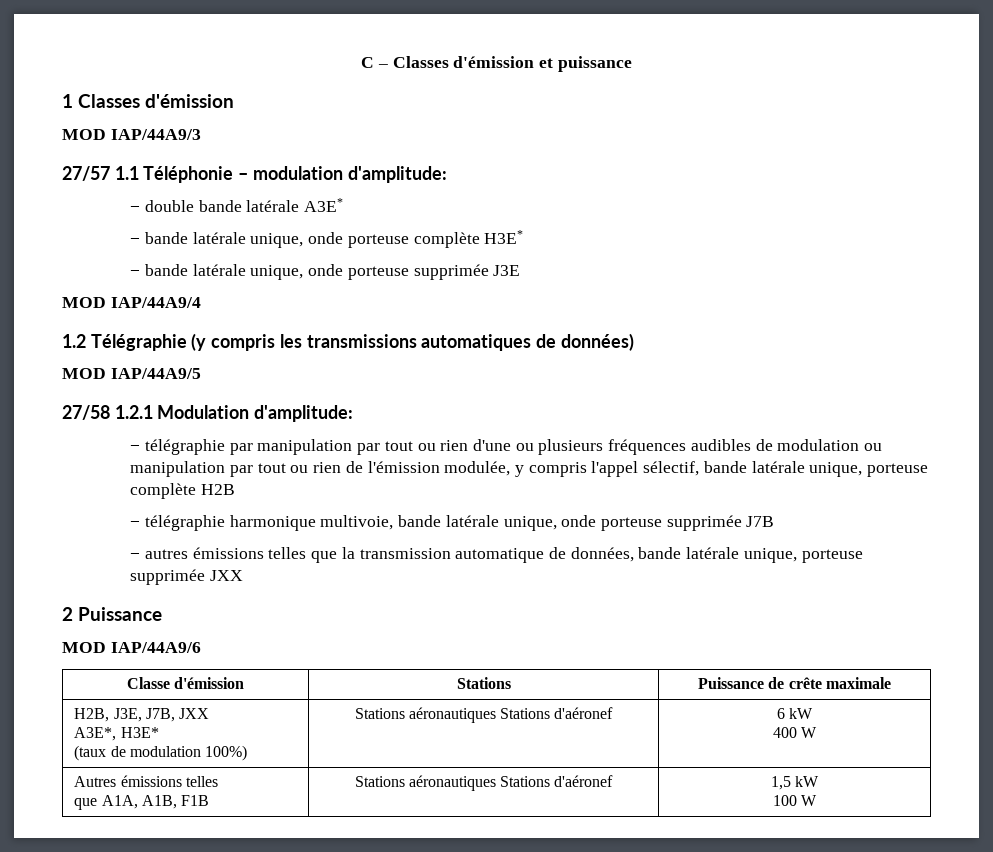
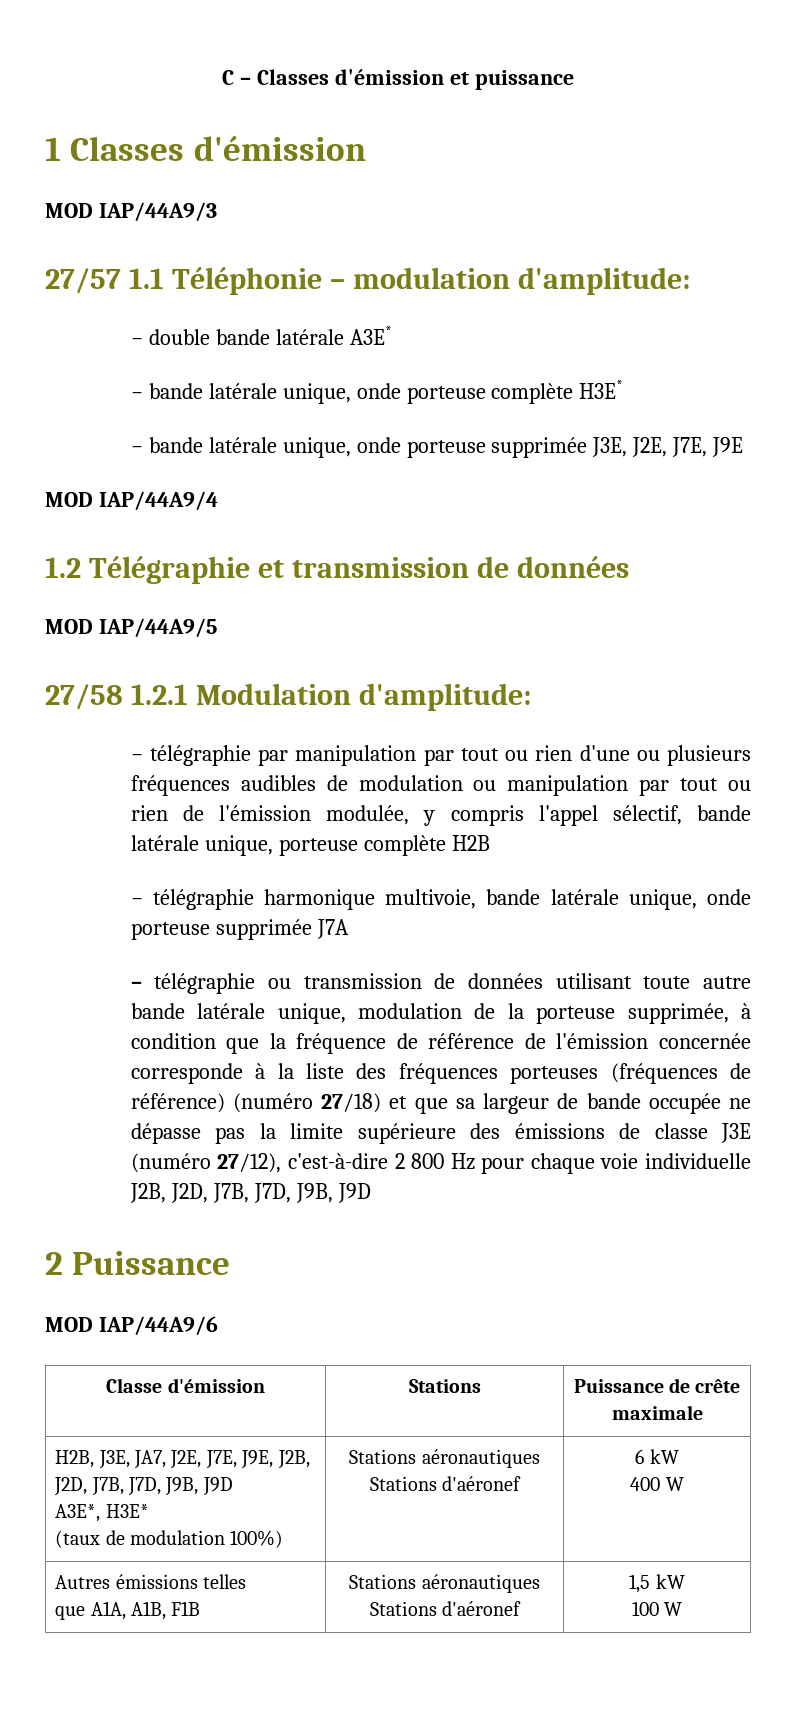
- − bande latérale unique, onde porteuse supprimée J3E
+ − bande latérale unique, onde porteuse supprimée J3E, J2E, J7E, J9E
- 1.2 Télégraphie (y compris les transmissions automatiques de données)
+ 1.2 Télégraphie et transmission de données
- − télégraphie harmonique multivoie, bande latérale unique, onde porteuse supprimée J7B
- − autres émissions telles que la transmission automatique de données, bande latérale unique, porteuse supprimée JXX
+ − télégraphie harmonique multivoie, bande latérale unique, onde porteuse supprimée J7A
+ – télégraphie ou transmission de données utilisant toute autre bande latérale unique, modulation de la porteuse supprimée, à condition que la fréquence de référence de l'émission concernée corresponde à la liste des fréquences porteuses (fréquences de référence) (numéro 27/18) et que sa largeur de bande occupée ne dépasse pas la limite supérieure des émissions de classe J3E (numéro 27/12), c'est-à-dire 2 800 Hz pour chaque voie individuelle J2B, J2D, J7B, J7D, J9B, J9D
- H2B, J3E, J7B, JXX
+ H2B, J3E, JA7, J2E, J7E, J9E, J2B, J2D, J7B, J7D, J9B, J9D

